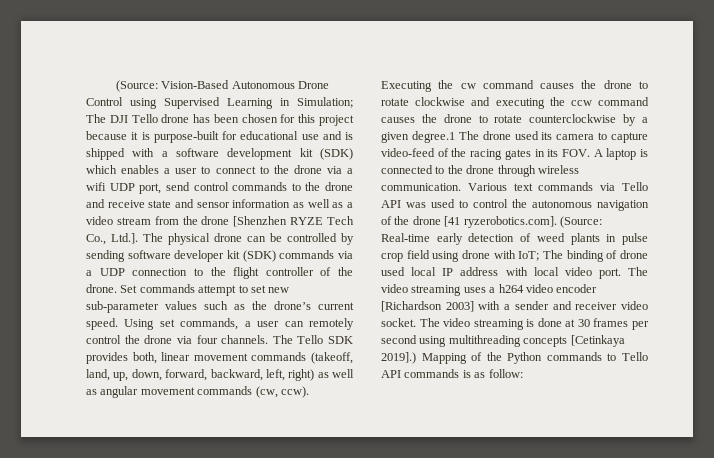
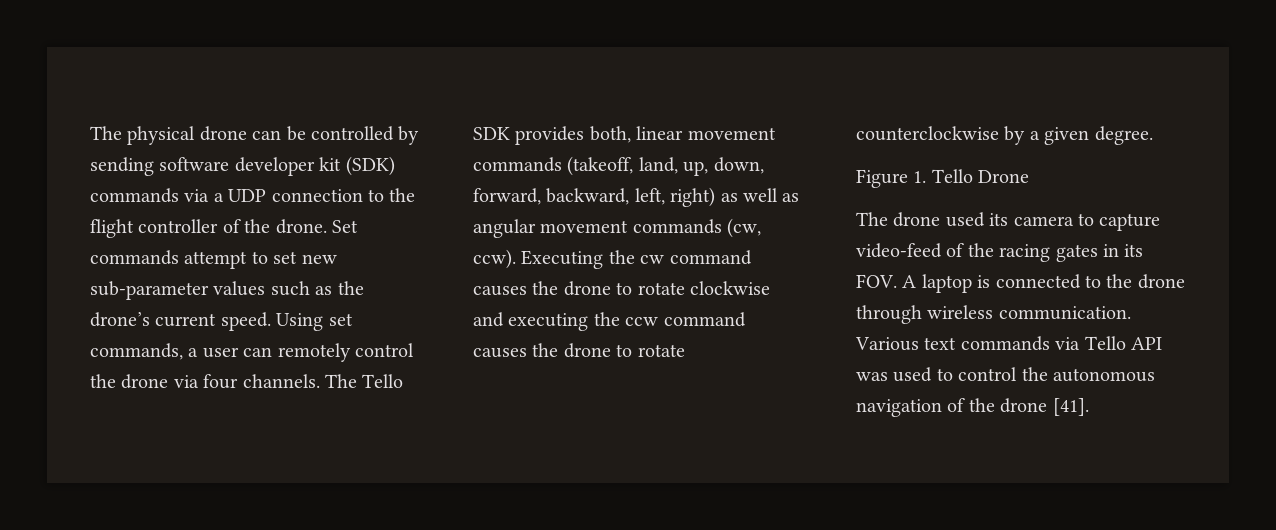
- (Source: Vision-Based Autonomous Drone Control using Supervised Learning in Simulation; The DJI Tello drone has been chosen for this project because it is purpose-built for educational use and is shipped with a software development kit (SDK) which enables a user to connect to the drone via a wifi UDP port, send control commands to the drone and receive state and sensor information as well as a video stream from the drone [Shenzhen RYZE Tech Co., Ltd.]. The physical drone can be controlled by sending software developer kit (SDK) commands via a UDP connection to the flight controller of the drone.
+ The physical drone can be controlled by sending software developer kit (SDK) commands via a UDP connection to the flight controller of the drone.
- Executing the cw command causes the drone to rotate clockwise and executing the ccw command causes the drone to rotate counterclockwise by a given degree.1 The drone used its camera to capture video-feed of the racing gates in its FOV. A laptop is connected to the drone through wireless communication.
+ Executing the cw command causes the drone to rotate clockwise and executing the ccw command causes the drone to rotate counterclockwise by a given degree.
+ Figure 1. Tello Drone
+ The drone used its camera to capture video-feed of the racing gates in its FOV. A laptop is connected to the drone through wireless communication.
- Various text commands via Tello API was used to control the autonomous navigation of the drone [41 ryzerobotics.com]. (Source: Real-time early detection of weed plants in pulse crop field using drone with IoT; The binding of drone used local IP address with local video port. The video streaming uses a h264 video encoder [Richardson 2003] with a sender and receiver video socket. The video streaming is done at 30 frames per second using multithreading concepts [Cetinkaya 2019].) Mapping of the Python commands to Tello API commands is as follow:
+ Various text commands via Tello API was used to control the autonomous navigation of the drone [41].

